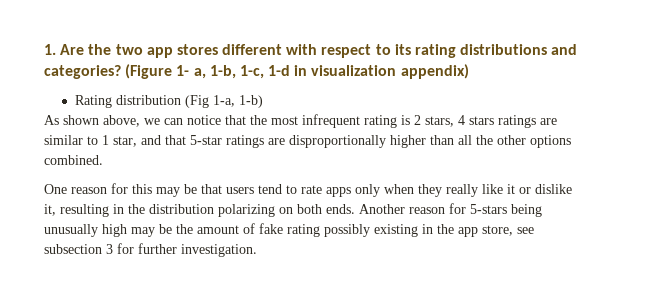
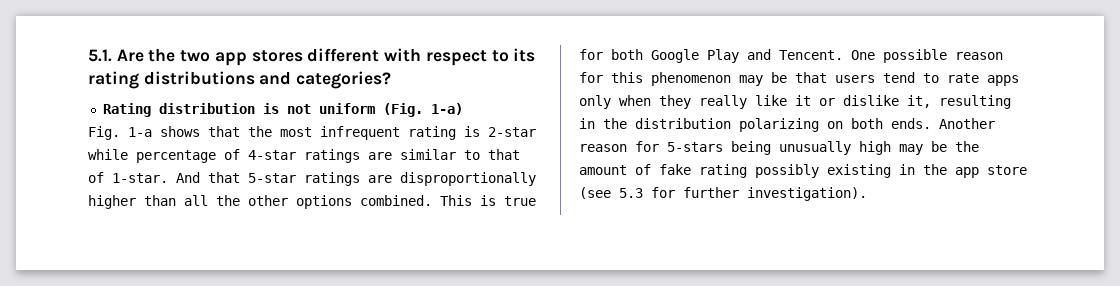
- 1. Are the two app stores different with respect to its rating distributions and categories? (Figure 1- a, 1-b, 1-c, 1-d in visualization appendix)
- Rating distribution (Fig 1-a, 1-b)
- As shown above, we can notice that the most infrequent rating is 2 stars, 4 stars ratings are similar to 1 star, and that 5-star ratings are disproportionally higher than all the other options combined.
- One reason for this may be that users tend to rate apps only when they really like it or dislike it, resulting in the distribution polarizing on both ends.
+ 5.1. Are the two app stores different with respect to its rating distributions and categories?
+ Rating distribution is not uniform (Fig. 1-a)
+ Fig. 1-a shows that the most infrequent rating is 2-star while percentage of 4-star ratings are similar to that of 1-star. And that 5-star ratings are disproportionally higher than all the other options combined. This is true for both Google Play and Tencent. One possible reason for this phenomenon may be that users tend to rate apps only when they really like it or dislike it, resulting in the distribution polarizing on both ends.
- Another reason for 5-stars being unusually high may be the amount of fake rating possibly existing in the app store, see subsection 3 for further investigation.
+ Another reason for 5-stars being unusually high may be the amount of fake rating possibly existing in the app store (see 5.3 for further investigation).

